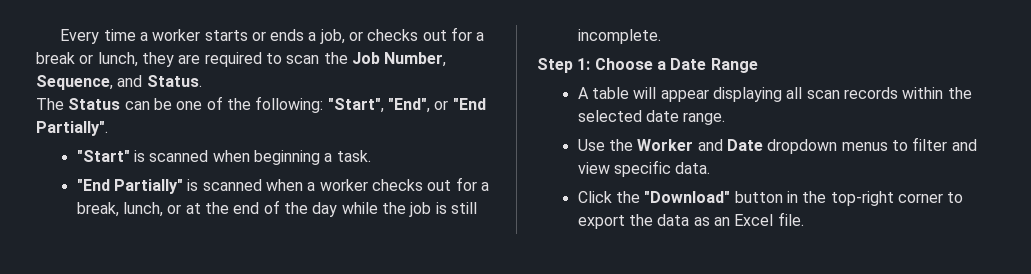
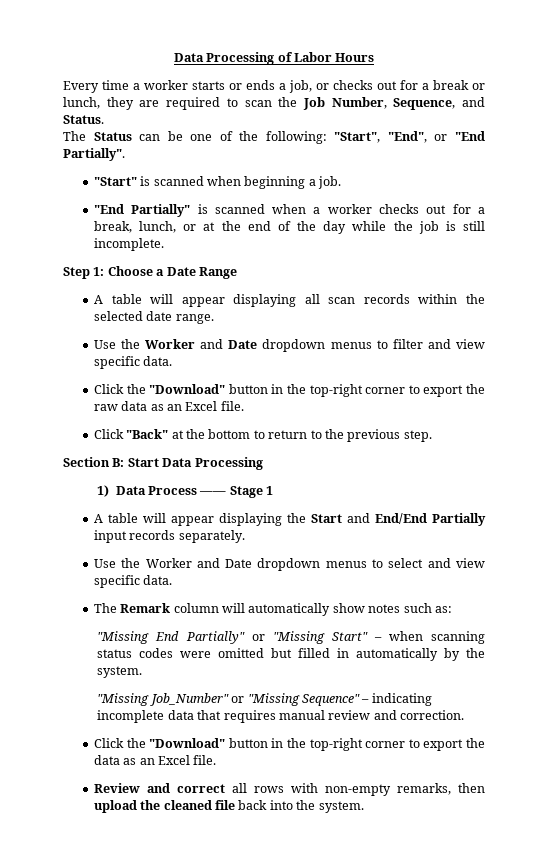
+ Data Processing of Labor Hours
- "Start" is scanned when beginning a task.
+ "Start" is scanned when beginning a job.
+ Click the "Download" button in the top-right corner to export the raw data as an Excel file.
+ Click "Back" at the bottom to return to the previous step.
+ Section B: Start Data Processing
+ 1) Data Process —— Stage 1
+ A table will appear displaying the Start and End/End Partially input records separately.
+ Use the Worker and Date dropdown menus to select and view specific data.
+ The Remark column will automatically show notes such as:
+ "Missing End Partially" or "Missing Start" – when scanning status codes were omitted but filled in automatically by the system.
+ "Missing Job_Number" or "Missing Sequence" – indicating incomplete data that requires manual review and correction.
  Click the "Download" button in the top-right corner to export the data as an Excel file.
+ Review and correct all rows with non-empty remarks, then upload the cleaned file back into the system.

